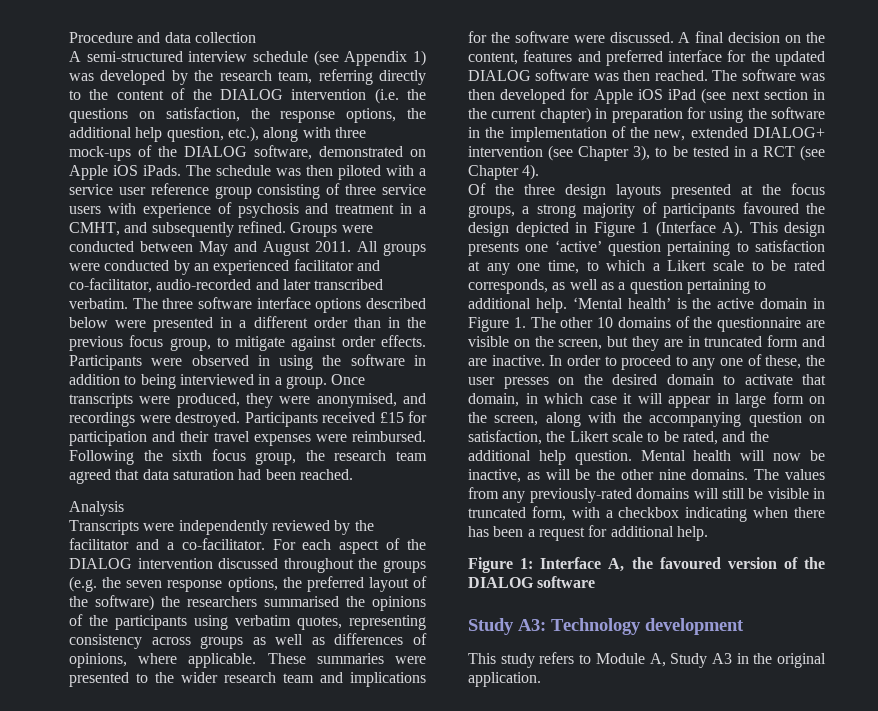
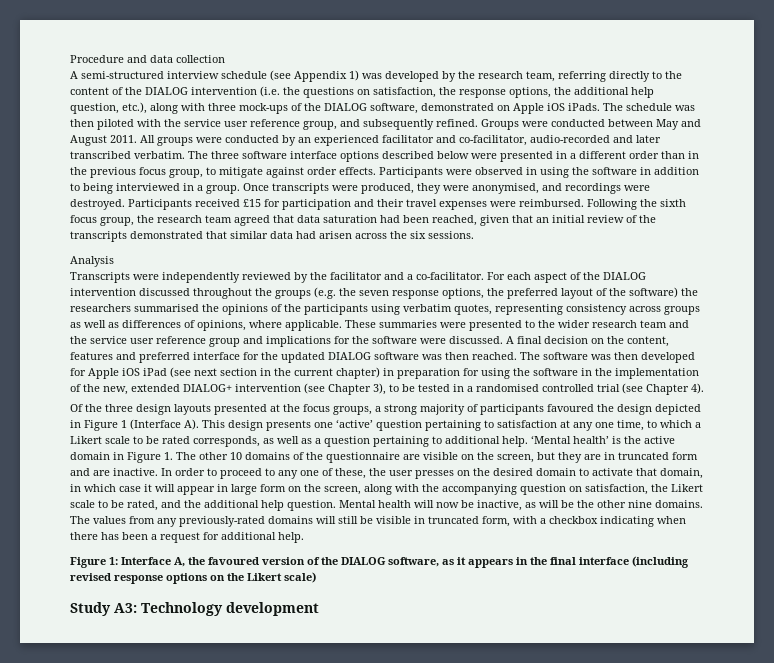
- The schedule was then piloted with a service user reference group consisting of three service users with experience of psychosis and treatment in a CMHT, and subsequently refined.
+ The schedule was then piloted with the service user reference group, and subsequently refined.
- Following the sixth focus group, the research team agreed that data saturation had been reached.
+ Following the sixth focus group, the research team agreed that data saturation had been reached, given that an initial review of the transcripts demonstrated that similar data had arisen across the six sessions.
- These summaries were presented to the wider research team and implications for the software were discussed.
+ These summaries were presented to the wider research team and the service user reference group and implications for the software were discussed.
- The software was then developed for Apple iOS iPad (see next section in the current chapter) in preparation for using the software in the implementation of the new, extended DIALOG+ intervention (see Chapter 3), to be tested in a RCT (see Chapter 4).
+ The software was then developed for Apple iOS iPad (see next section in the current chapter) in preparation for using the software in the implementation of the new, extended DIALOG+ intervention (see Chapter 3), to be tested in a randomised controlled trial (see Chapter 4).
- Figure 1: Interface A, the favoured version of the DIALOG software
+ Figure 1: Interface A, the favoured version of the DIALOG software, as it appears in the final interface (including revised response options on the Likert scale)
  Study A3: Technology development
- This study refers to Module A, Study A3 in the original application.

